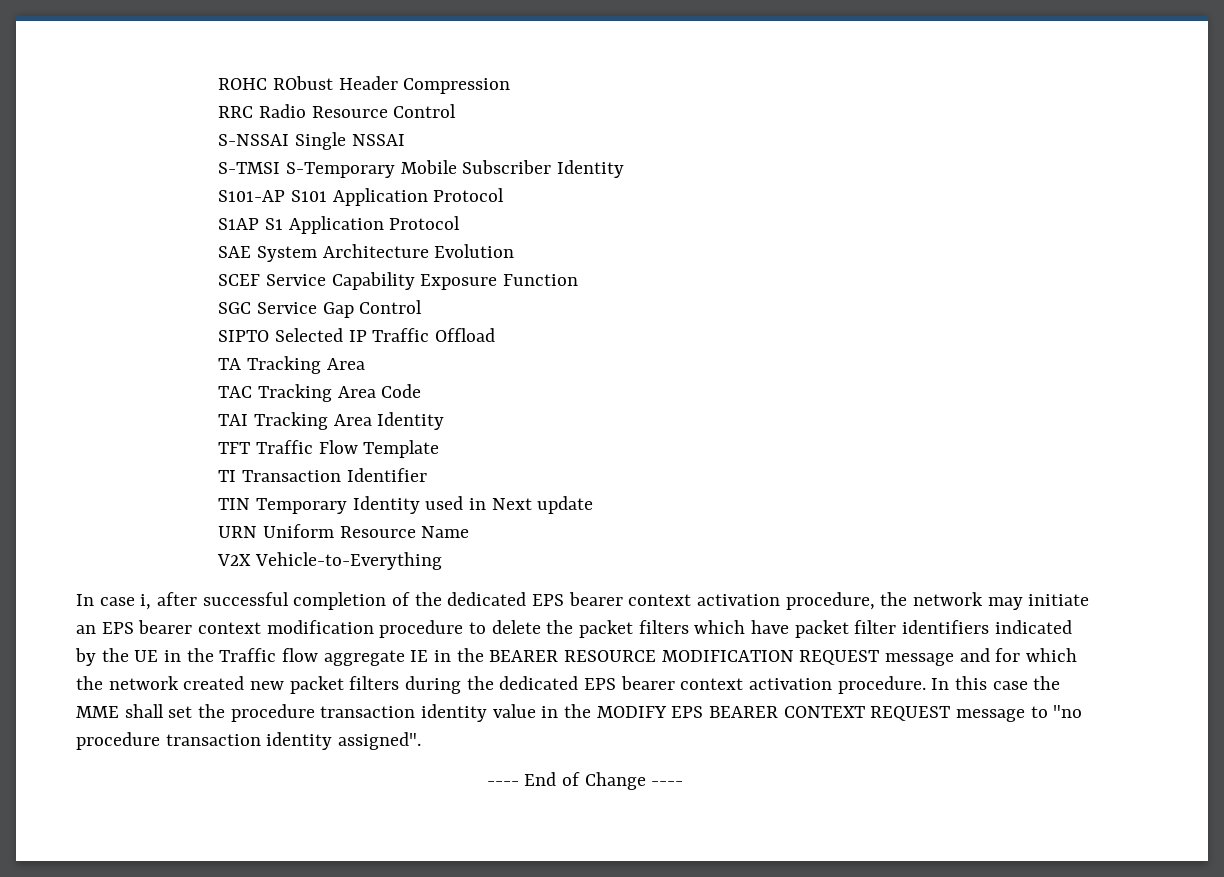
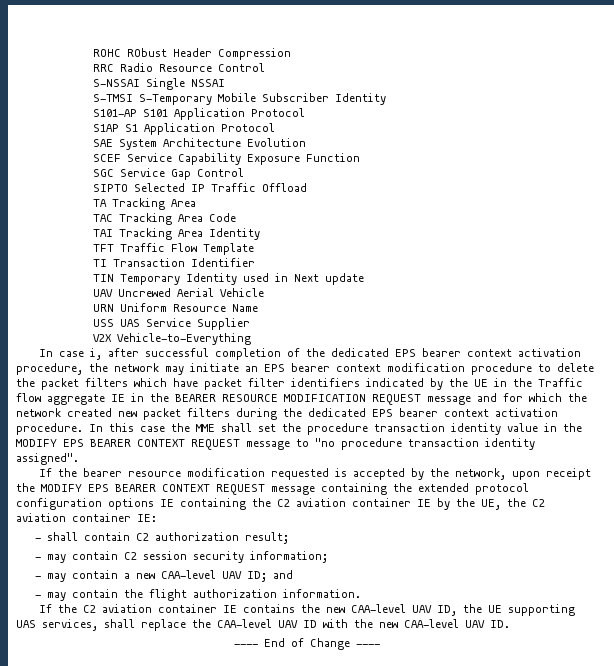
+ UAV Uncrewed Aerial Vehicle
+ USS UAS Service Supplier
+ If the bearer resource modification requested is accepted by the network, upon receipt the MODIFY EPS BEARER CONTEXT REQUEST message containing the extended protocol configuration options IE containing the C2 aviation container IE by the UE, the C2 aviation container IE:
+ - shall contain C2 authorization result;
+ - may contain C2 session security information;
+ - may contain a new CAA-level UAV ID; and
+ - may contain the flight authorization information.
+ If the C2 aviation container IE contains the new CAA-level UAV ID, the UE supporting UAS services, shall replace the CAA-level UAV ID with the new CAA-level UAV ID.

